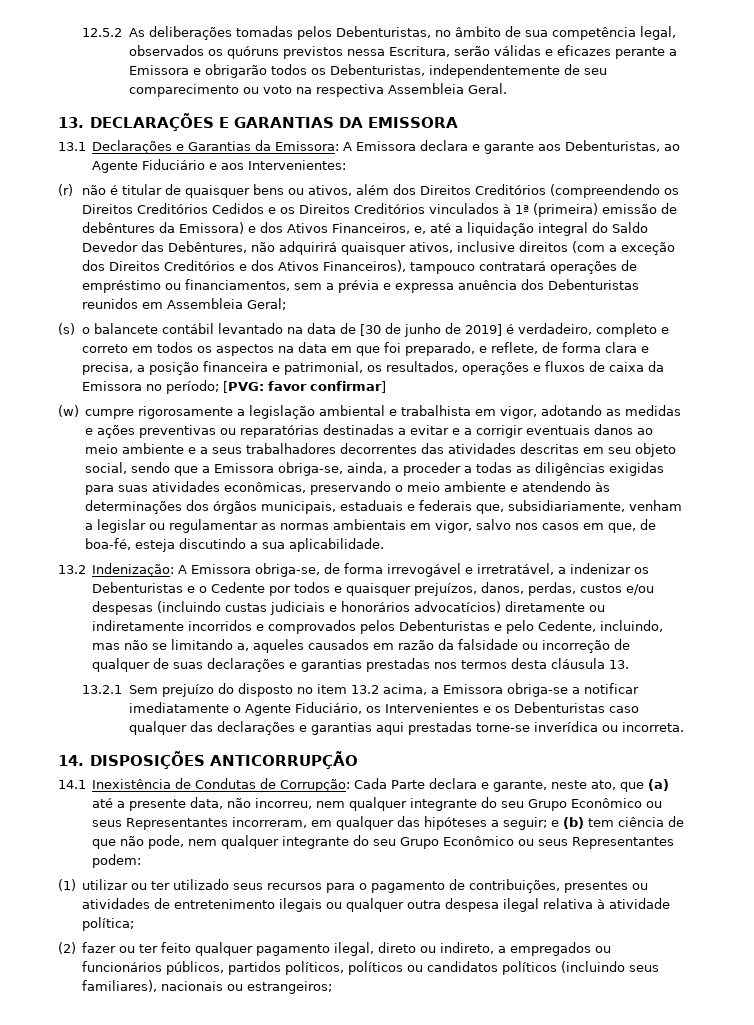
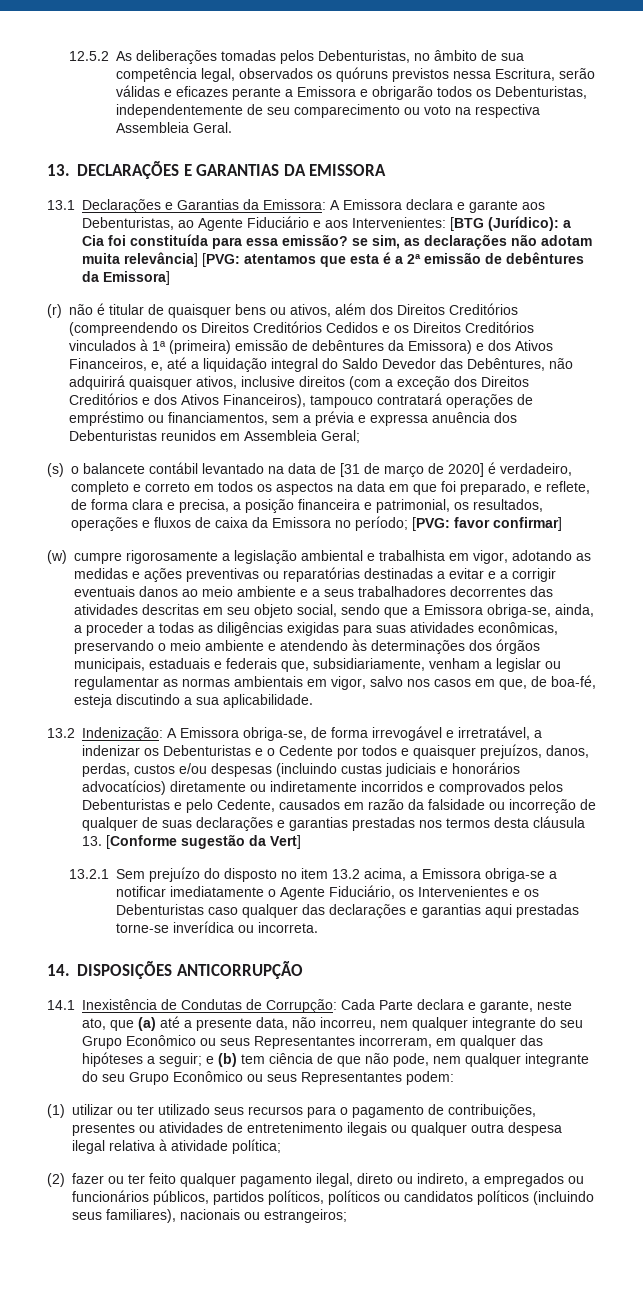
- 13.1 Declarações e Garantias da Emissora: A Emissora declara e garante aos Debenturistas, ao Agente Fiduciário e aos Intervenientes:
+ 13.1 Declarações e Garantias da Emissora: A Emissora declara e garante aos Debenturistas, ao Agente Fiduciário e aos Intervenientes: [BTG (Jurídico): a Cia foi constituída para essa emissão? se sim, as declarações não adotam muita relevância] [PVG: atentamos que esta é a 2ª emissão de debêntures da Emissora]
- (s) o balancete contábil levantado na data de [30 de junho de 2019] é verdadeiro, completo e correto em todos os aspectos na data em que foi preparado, e reflete, de forma clara e precisa, a posição financeira e patrimonial, os resultados, operações e fluxos de caixa da Emissora no período; [PVG: favor confirmar]
+ (s) o balancete contábil levantado na data de [31 de março de 2020] é verdadeiro, completo e correto em todos os aspectos na data em que foi preparado, e reflete, de forma clara e precisa, a posição financeira e patrimonial, os resultados, operações e fluxos de caixa da Emissora no período; [PVG: favor confirmar]
- A Emissora obriga-se, de forma irrevogável e irretratável, a indenizar os Debenturistas e o Cedente por todos e quaisquer prejuízos, danos, perdas, custos e/ou despesas (incluindo custas judiciais e honorários advocatícios) diretamente ou indiretamente incorridos e comprovados pelos Debenturistas e pelo Cedente, incluindo, mas não se limitando a, aqueles causados em razão da falsidade ou incorreção de qualquer de suas declarações e garantias prestadas nos termos desta cláusula 13.
+ A Emissora obriga-se, de forma irrevogável e irretratável, a indenizar os Debenturistas e o Cedente por todos e quaisquer prejuízos, danos, perdas, custos e/ou despesas (incluindo custas judiciais e honorários advocatícios) diretamente ou indiretamente incorridos e comprovados pelos Debenturistas e pelo Cedente, causados em razão da falsidade ou incorreção de qualquer de suas declarações e garantias prestadas nos termos desta cláusula 13. [Conforme sugestão da Vert]

